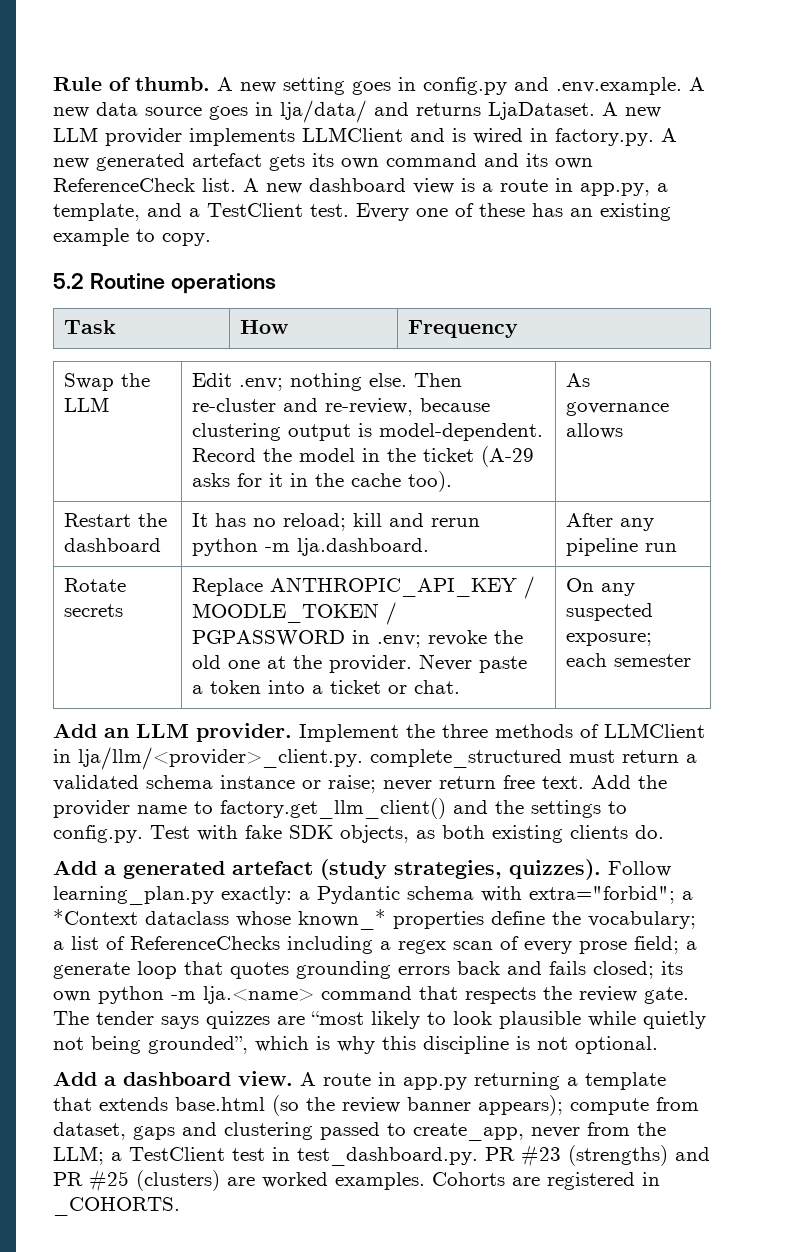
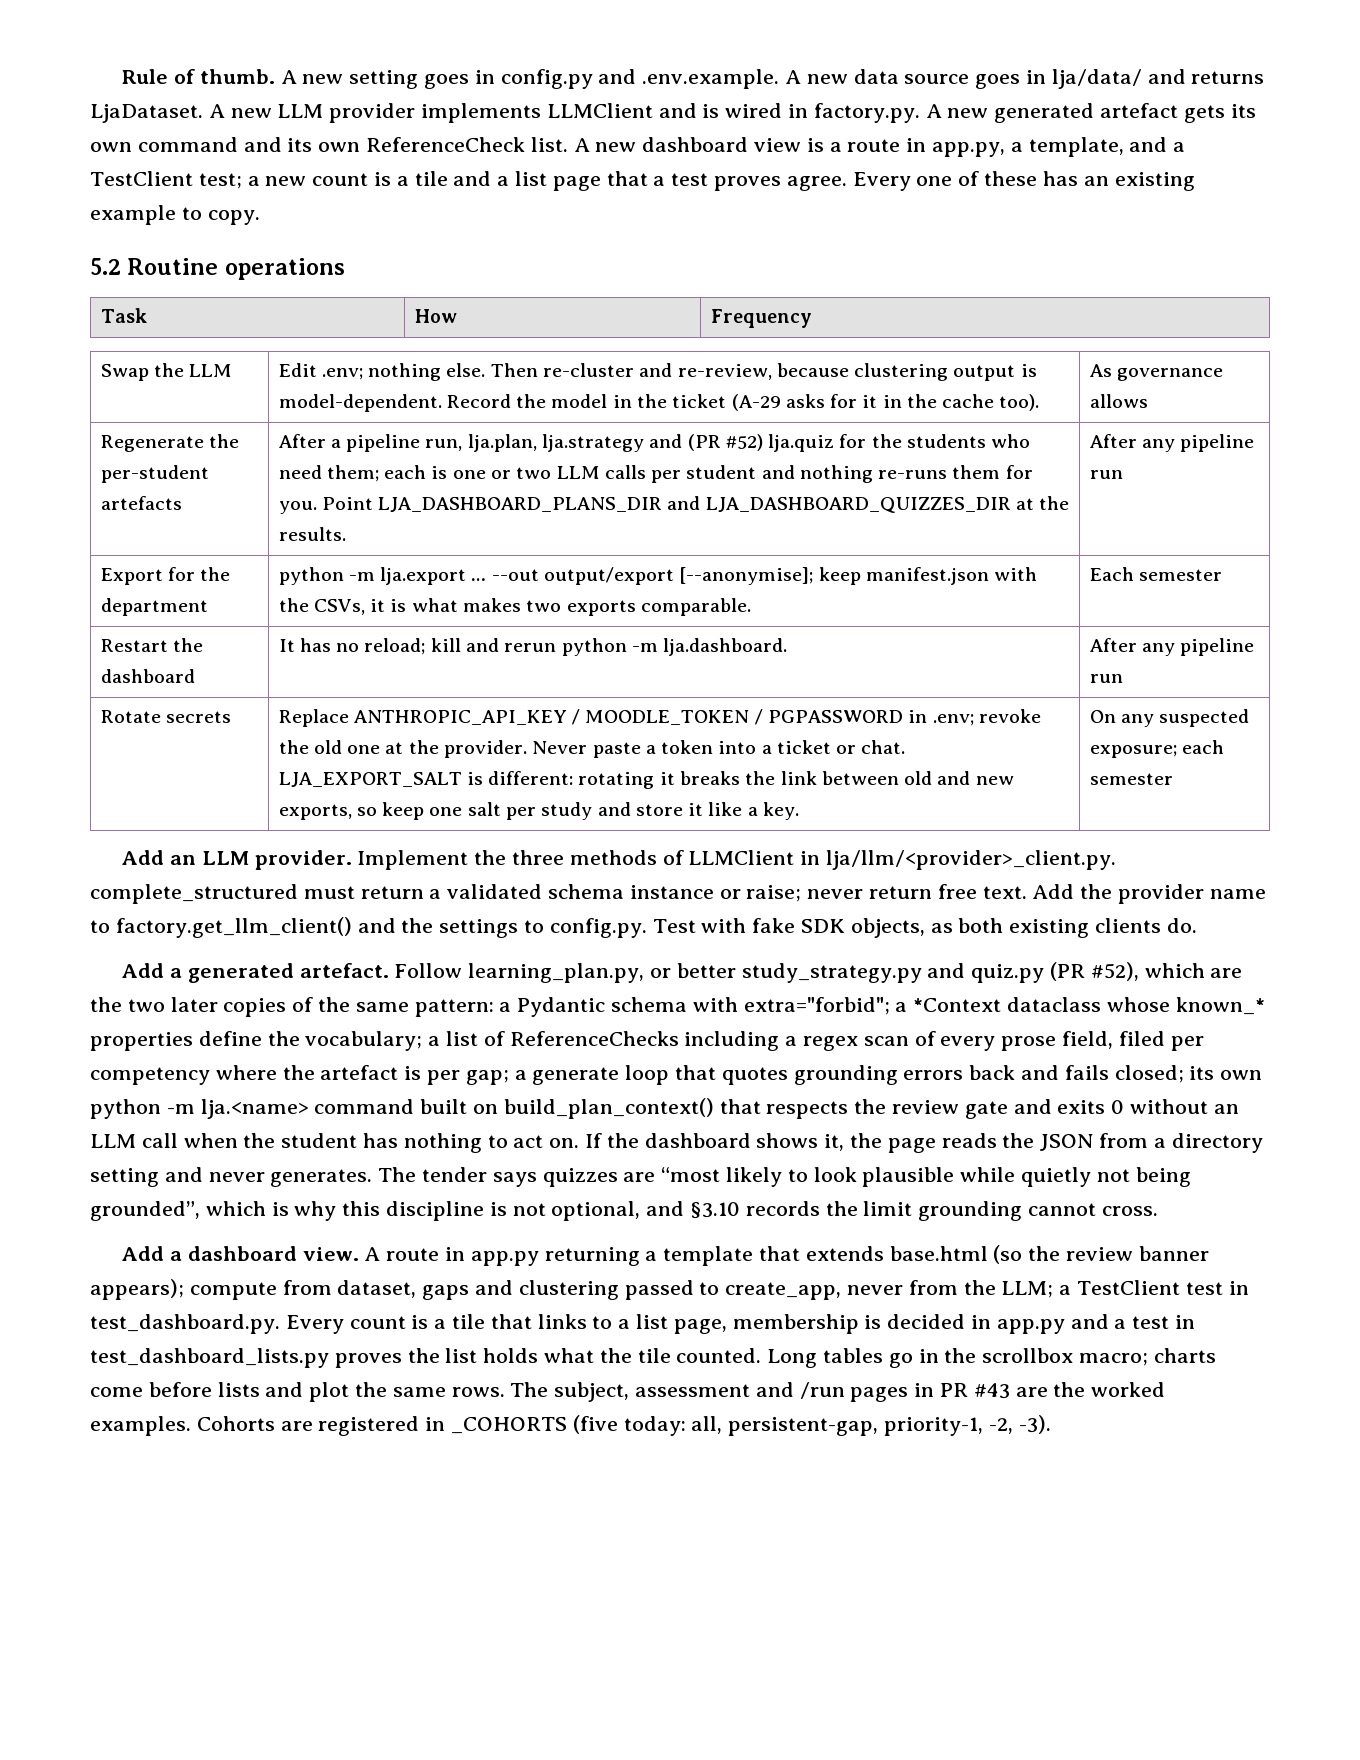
- A new dashboard view is a route in app.py, a template, and a TestClient test.
+ A new dashboard view is a route in app.py, a template, and a TestClient test; a new count is a tile and a list page that a test proves agree.
+ Regenerate the per-student artefacts | After a pipeline run, lja.plan, lja.strategy and (PR #52) lja.quiz for the students who need them; each is one or two LLM calls per student and nothing re-runs them for you. Point LJA_DASHBOARD_PLANS_DIR and LJA_DASHBOARD_QUIZZES_DIR at the results. | After any pipeline run
+ Export for the department | python -m lja.export … --out output/export [--anonymise]; keep manifest.json with the CSVs, it is what makes two exports comparable. | Each semester
+ LJA_EXPORT_SALT is different: rotating it breaks the link between old and new exports, so keep one salt per study and store it like a key.
- Add a generated artefact (study strategies, quizzes). Follow learning_plan.py exactly: a Pydantic schema with extra="forbid"; a *Context dataclass whose known_* properties define the vocabulary; a list of ReferenceChecks including a regex scan of every prose field; a generate loop that quotes grounding errors back and fails closed; its own python -m lja.<name> command that respects the review gate.
+ Add a generated artefact. Follow learning_plan.py, or better study_strategy.py and quiz.py (PR #52), which are the two later copies of the same pattern: a Pydantic schema with extra="forbid"; a *Context dataclass whose known_* properties define the vocabulary; a list of ReferenceChecks including a regex scan of every prose field, filed per competency where the artefact is per gap; a generate loop that quotes grounding errors back and fails closed; its own python -m lja.<name> command built on build_plan_context() that respects the review gate and exits 0 without an LLM call when the student has nothing to act on. If the dashboard shows it, the page reads the JSON from a directory setting and never generates.
- The tender says quizzes are “most likely to look plausible while quietly not being grounded”, which is why this discipline is not optional.
+ The tender says quizzes are “most likely to look plausible while quietly not being grounded”, which is why this discipline is not optional, and §3.10 records the limit grounding cannot cross.
- A route in app.py returning a template that extends base.html (so the review banner appears); compute from dataset, gaps and clustering passed to create_app, never from the LLM; a TestClient test in test_dashboard.py. PR #23 (strengths) and PR #25 (clusters) are worked examples.
+ A route in app.py returning a template that extends base.html (so the review banner appears); compute from dataset, gaps and clustering passed to create_app, never from the LLM; a TestClient test in test_dashboard.py. Every count is a tile that links to a list page, membership is decided in app.py and a test in test_dashboard_lists.py proves the list holds what the tile counted. Long tables go in the scrollbox macro; charts come before lists and plot the same rows. The subject, assessment and /run pages in PR #43 are the worked examples.
- Cohorts are registered in _COHORTS.
+ Cohorts are registered in _COHORTS (five today: all, persistent-gap, priority-1, -2, -3).

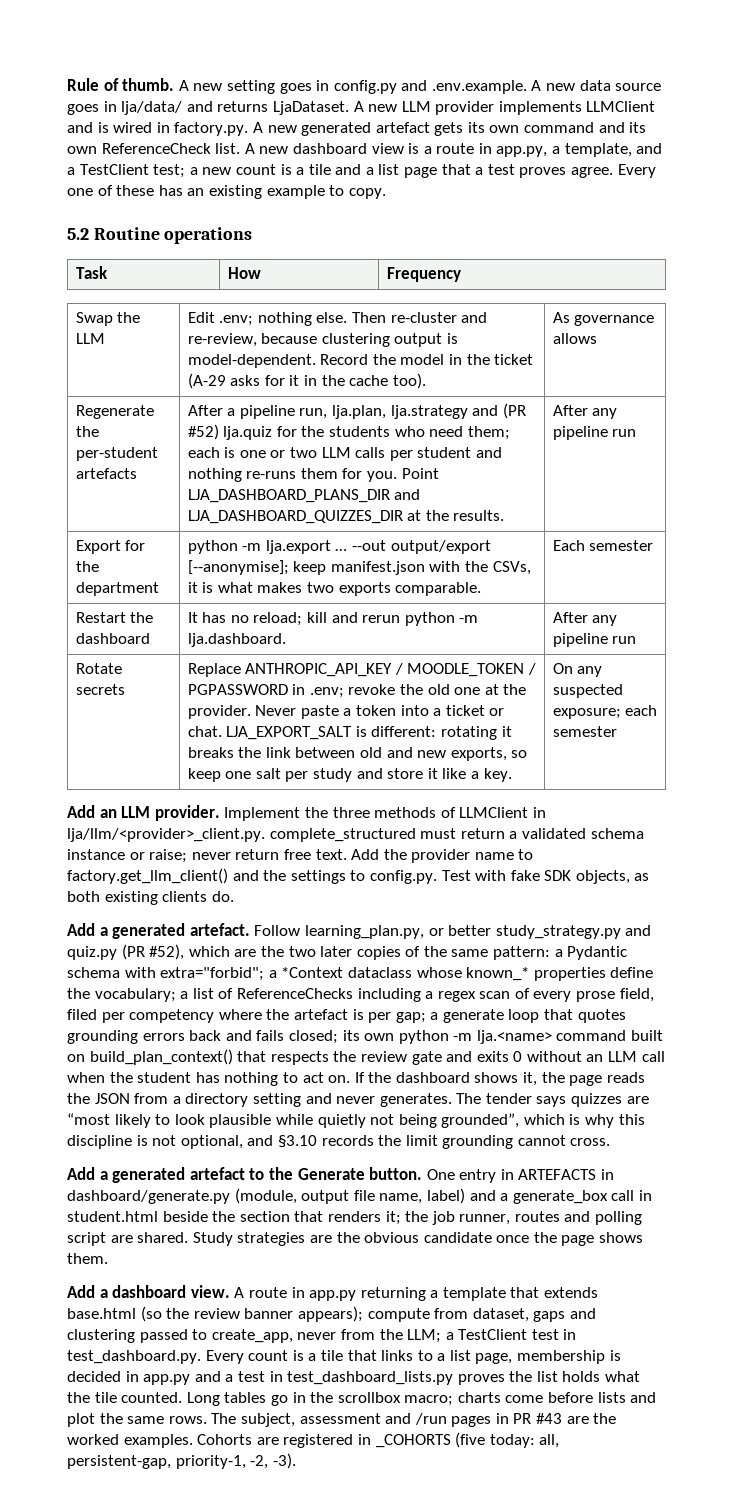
+ Add a generated artefact to the Generate button. One entry in ARTEFACTS in dashboard/generate.py (module, output file name, label) and a generate_box call in student.html beside the section that renders it; the job runner, routes and polling script are shared. Study strategies are the obvious candidate once the page shows them.

